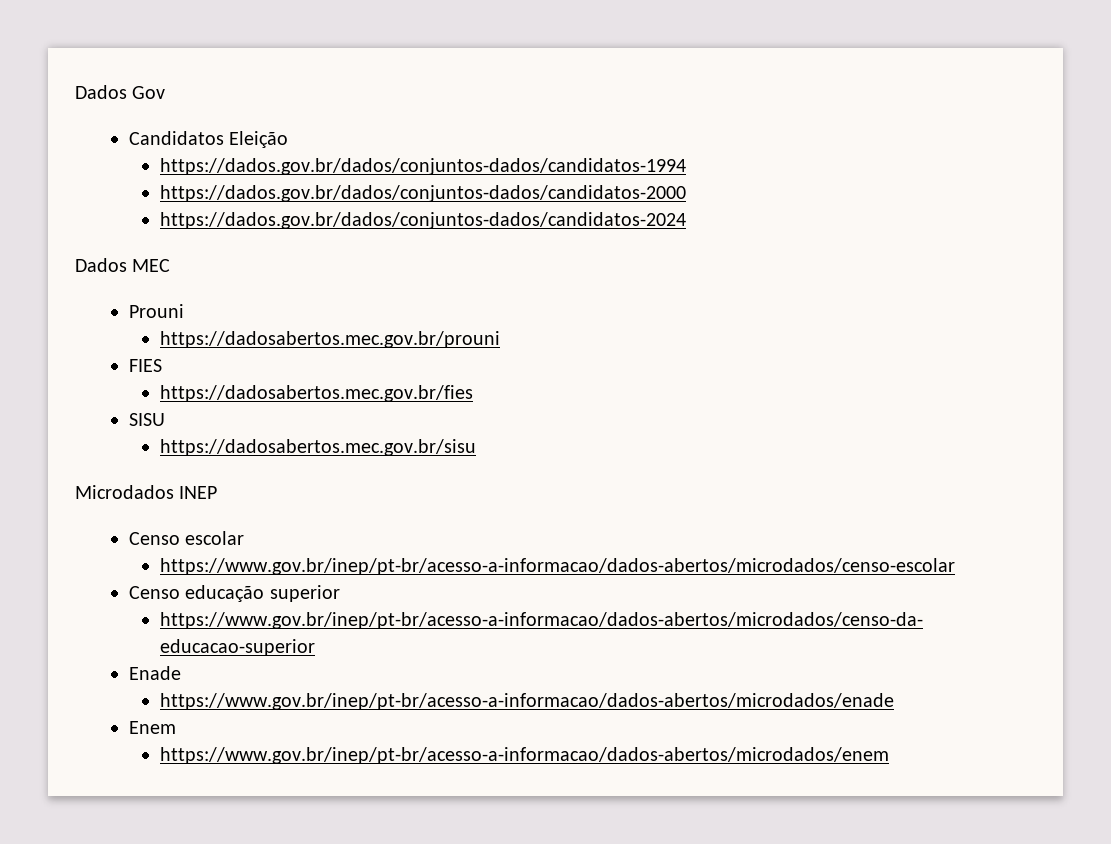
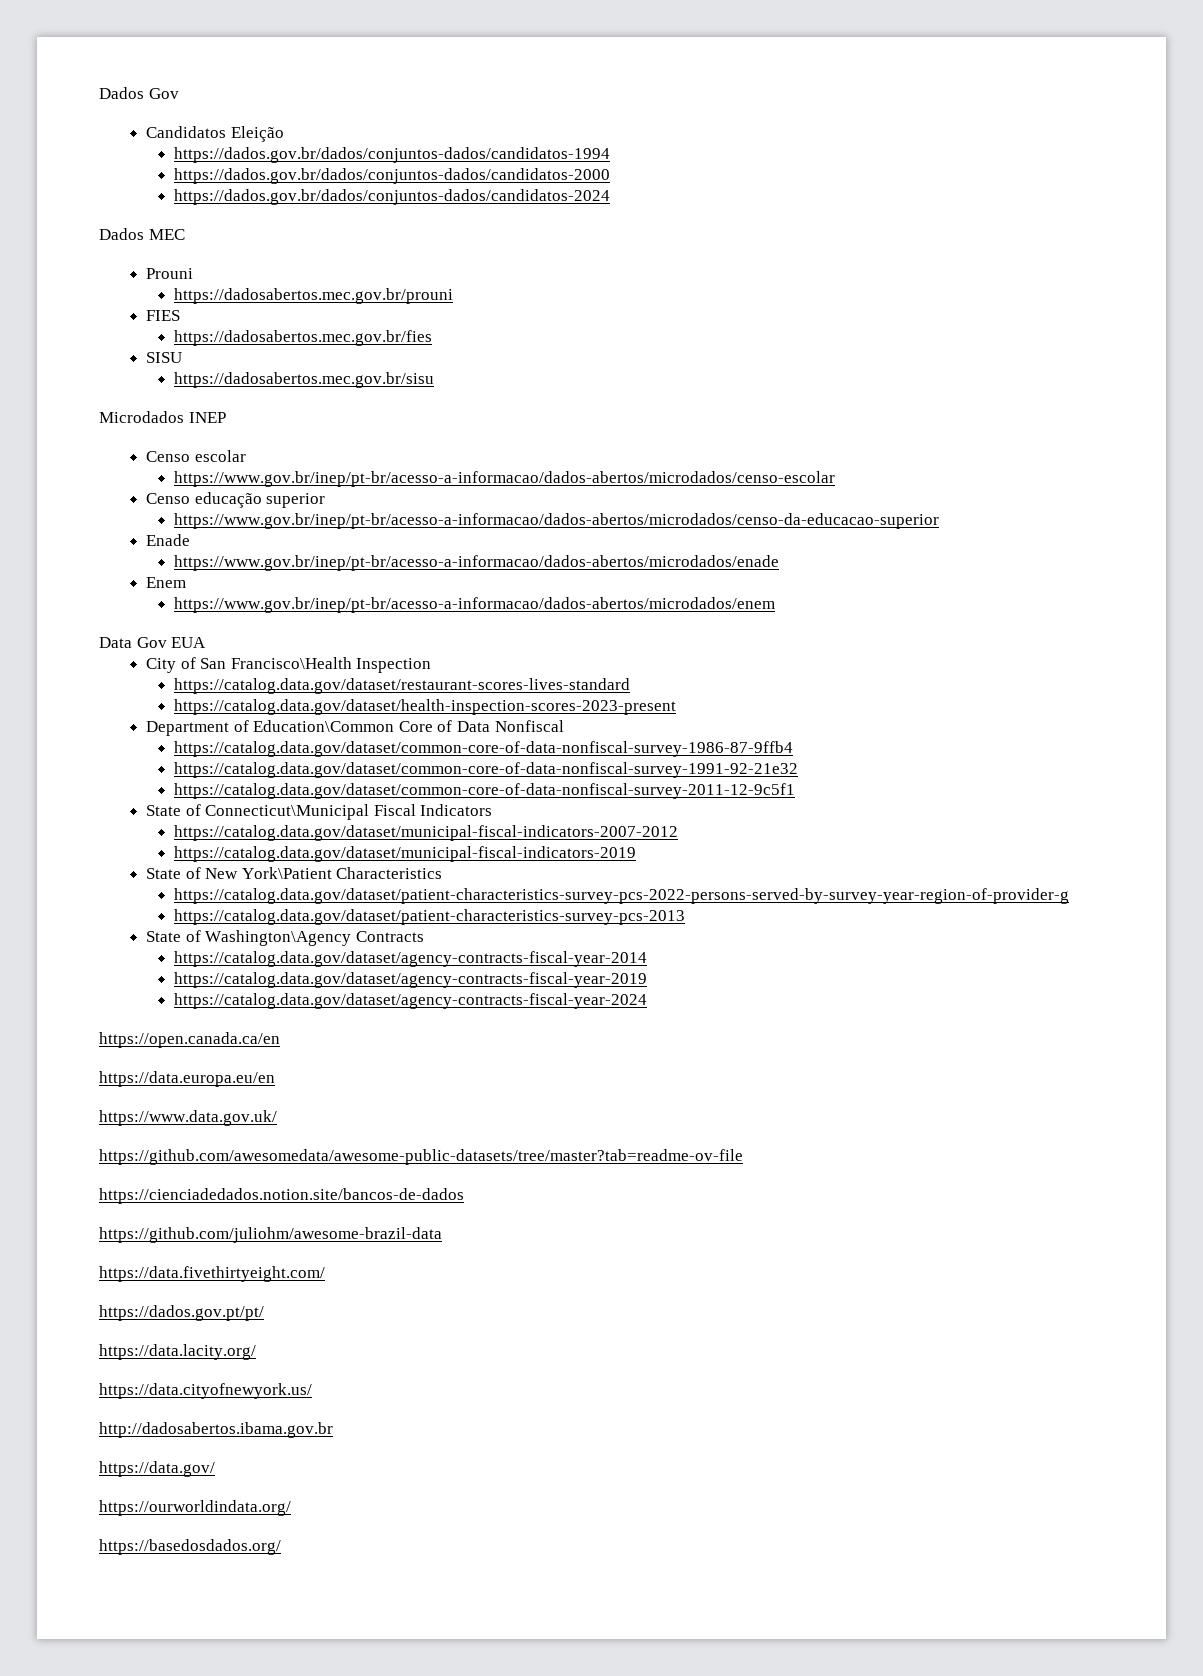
+ Data Gov EUA
+ City of San Francisco\Health Inspection
+ https://catalog.data.gov/dataset/restaurant-scores-lives-standard
+ https://catalog.data.gov/dataset/health-inspection-scores-2023-present
+ Department of Education\Common Core of Data Nonfiscal
+ https://catalog.data.gov/dataset/common-core-of-data-nonfiscal-survey-1986-87-9ffb4
+ https://catalog.data.gov/dataset/common-core-of-data-nonfiscal-survey-1991-92-21e32
+ https://catalog.data.gov/dataset/common-core-of-data-nonfiscal-survey-2011-12-9c5f1
+ State of Connecticut\Municipal Fiscal Indicators
+ https://catalog.data.gov/dataset/municipal-fiscal-indicators-2007-2012
+ https://catalog.data.gov/dataset/municipal-fiscal-indicators-2019
+ State of New York\Patient Characteristics
+ https://catalog.data.gov/dataset/patient-characteristics-survey-pcs-2022-persons-served-by-survey-year-region-of-provider-g
+ https://catalog.data.gov/dataset/patient-characteristics-survey-pcs-2013
+ State of Washington\Agency Contracts
+ https://catalog.data.gov/dataset/agency-contracts-fiscal-year-2014
+ https://catalog.data.gov/dataset/agency-contracts-fiscal-year-2019
+ https://catalog.data.gov/dataset/agency-contracts-fiscal-year-2024
+ https://open.canada.ca/en
+ https://data.europa.eu/en
+ https://www.data.gov.uk/
+ https://github.com/awesomedata/awesome-public-datasets/tree/master?tab=readme-ov-file
+ https://cienciadedados.notion.site/bancos-de-dados
+ https://github.com/juliohm/awesome-brazil-data
+ https://data.fivethirtyeight.com/
+ https://dados.gov.pt/pt/
+ https://data.lacity.org/
+ https://data.cityofnewyork.us/
+ http://dadosabertos.ibama.gov.br
+ https://data.gov/
+ https://ourworldindata.org/
+ https://basedosdados.org/

